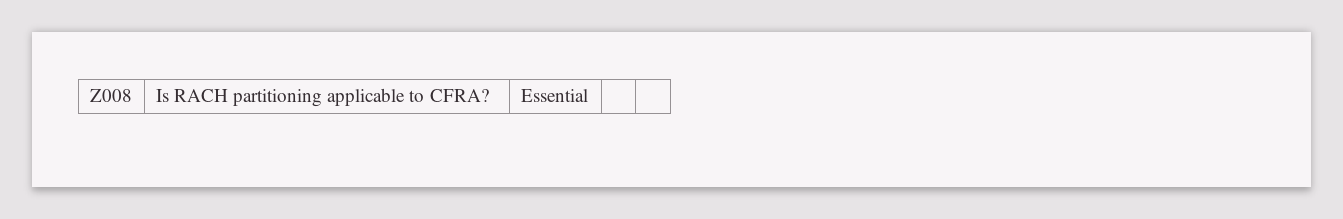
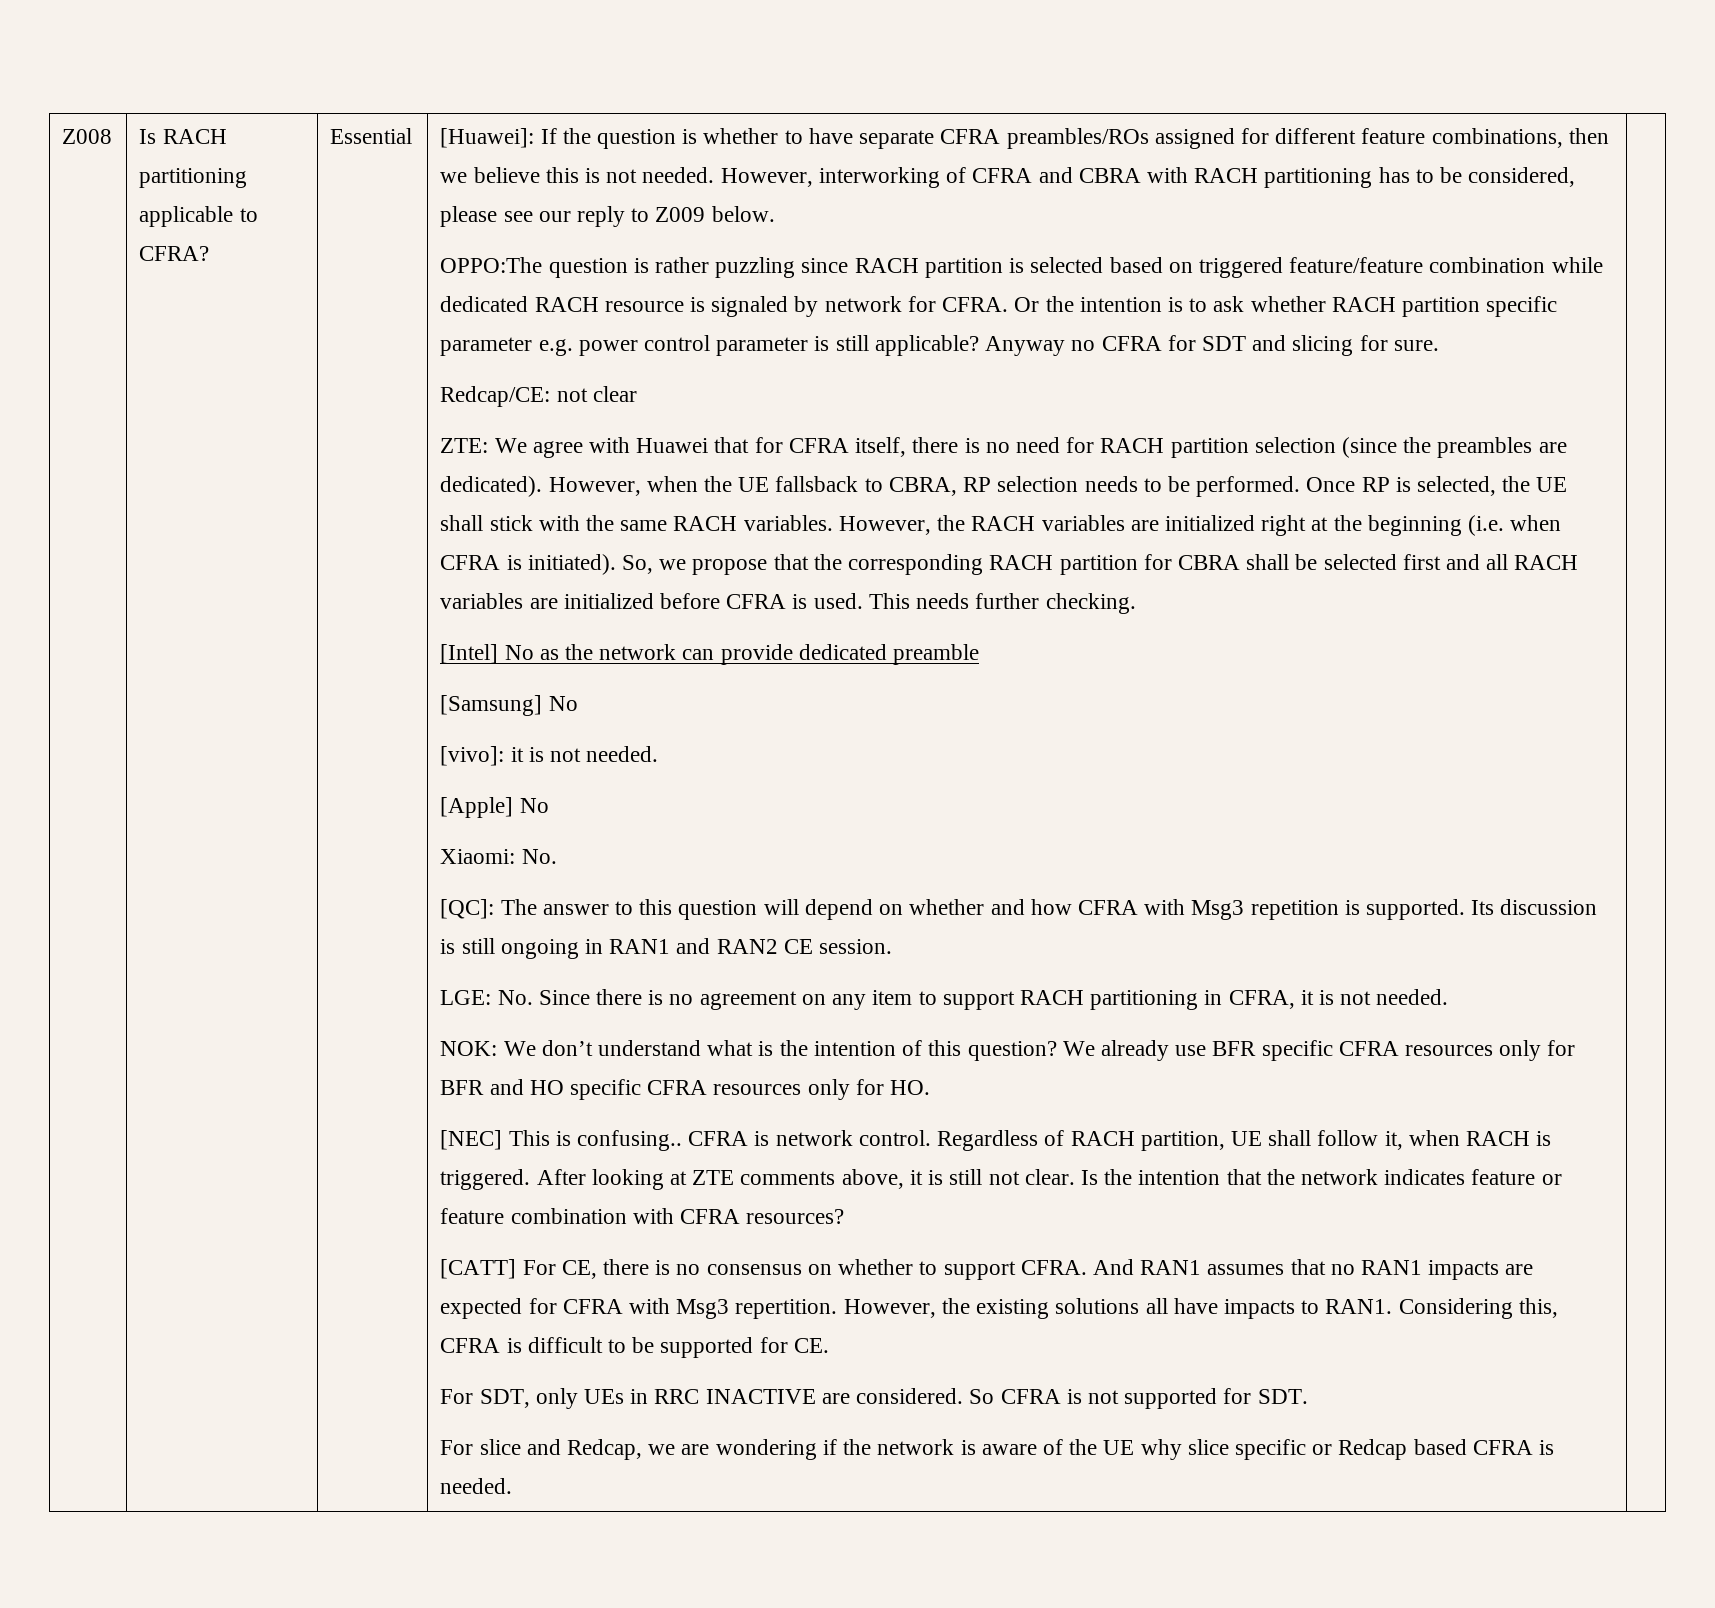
+ [Huawei]: If the question is whether to have separate CFRA preambles/ROs assigned for different feature combinations, then we believe this is not needed. However, interworking of CFRA and CBRA with RACH partitioning has to be considered, please see our reply to Z009 below.
+ OPPO:The question is rather puzzling since RACH partition is selected based on triggered feature/feature combination while dedicated RACH resource is signaled by network for CFRA. Or the intention is to ask whether RACH partition specific parameter e.g. power control parameter is still applicable? Anyway no CFRA for SDT and slicing for sure.
+ Redcap/CE: not clear
+ ZTE: We agree with Huawei that for CFRA itself, there is no need for RACH partition selection (since the preambles are dedicated). However, when the UE fallsback to CBRA, RP selection needs to be performed. Once RP is selected, the UE shall stick with the same RACH variables. However, the RACH variables are initialized right at the beginning (i.e. when CFRA is initiated). So, we propose that the corresponding RACH partition for CBRA shall be selected first and all RACH variables are initialized before CFRA is used. This needs further checking.
+ [Intel] No as the network can provide dedicated preamble
+ [Samsung] No
+ [vivo]: it is not needed.
+ [Apple] No
+ Xiaomi: No.
+ [QC]: The answer to this question will depend on whether and how CFRA with Msg3 repetition is supported. Its discussion is still ongoing in RAN1 and RAN2 CE session.
+ LGE: No. Since there is no agreement on any item to support RACH partitioning in CFRA, it is not needed.
+ NOK: We don’t understand what is the intention of this question? We already use BFR specific CFRA resources only for BFR and HO specific CFRA resources only for HO.
+ [NEC] This is confusing.. CFRA is network control. Regardless of RACH partition, UE shall follow it, when RACH is triggered. After looking at ZTE comments above, it is still not clear. Is the intention that the network indicates feature or feature combination with CFRA resources?
+ [CATT] For CE, there is no consensus on whether to support CFRA. And RAN1 assumes that no RAN1 impacts are expected for CFRA with Msg3 repertition. However, the existing solutions all have impacts to RAN1. Considering this, CFRA is difficult to be supported for CE.
+ For SDT, only UEs in RRC INACTIVE are considered. So CFRA is not supported for SDT.
+ For slice and Redcap, we are wondering if the network is aware of the UE why slice specific or Redcap based CFRA is needed.

